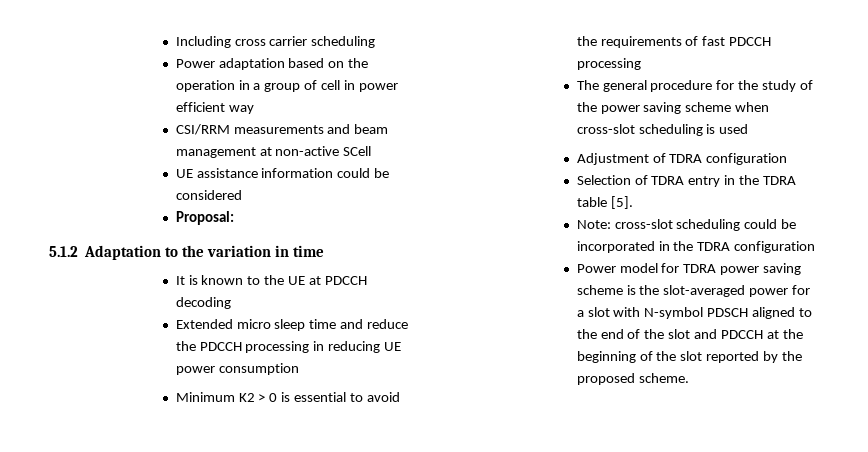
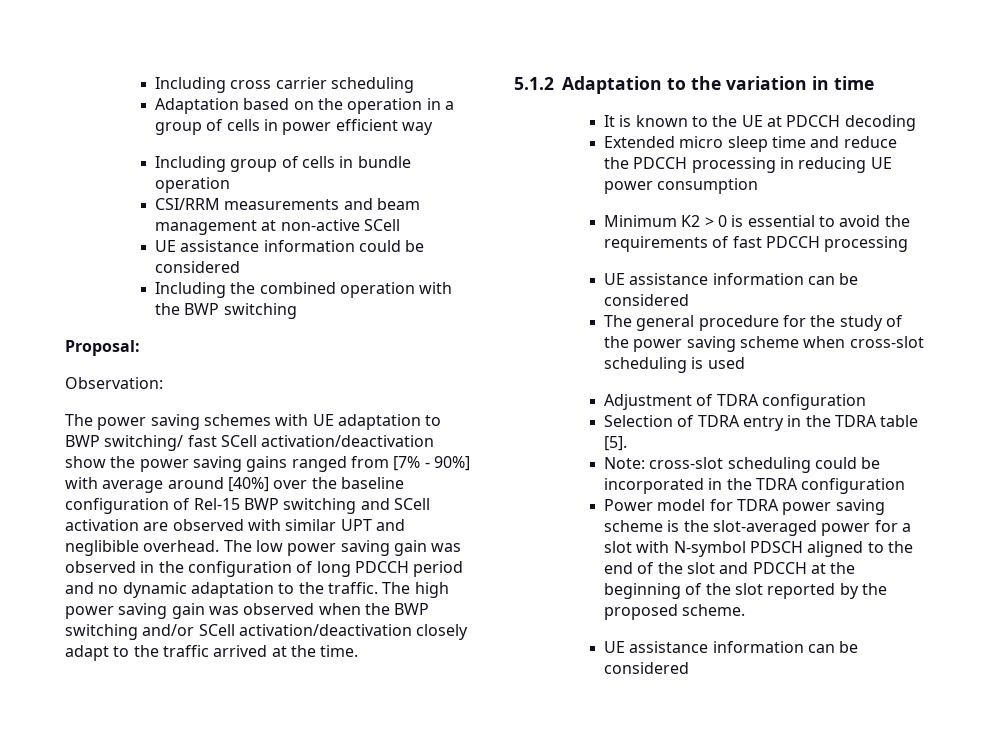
- Power adaptation based on the operation in a group of cell in power efficient way
+ Adaptation based on the operation in a group of cells in power efficient way
+ Including group of cells in bundle operation
+ Including the combined operation with the BWP switching
  Proposal:
+ Observation:
+ The power saving schemes with UE adaptation to BWP switching/ fast SCell activation/deactivation show the power saving gains ranged from [7% - 90%] with average around [40%] over the baseline configuration of Rel-15 BWP switching and SCell activation are observed with similar UPT and neglibible overhead. The low power saving gain was observed in the configuration of long PDCCH period and no dynamic adaptation to the traffic. The high power saving gain was observed when the BWP switching and/or SCell activation/deactivation closely adapt to the traffic arrived at the time.
  Minimum K2 > 0 is essential to avoid the requirements of fast PDCCH processing
+ UE assistance information can be considered
  Power model for TDRA power saving scheme is the slot-averaged power for a slot with N-symbol PDSCH aligned to the end of the slot and PDCCH at the beginning of the slot reported by the proposed scheme.
+ UE assistance information can be considered

